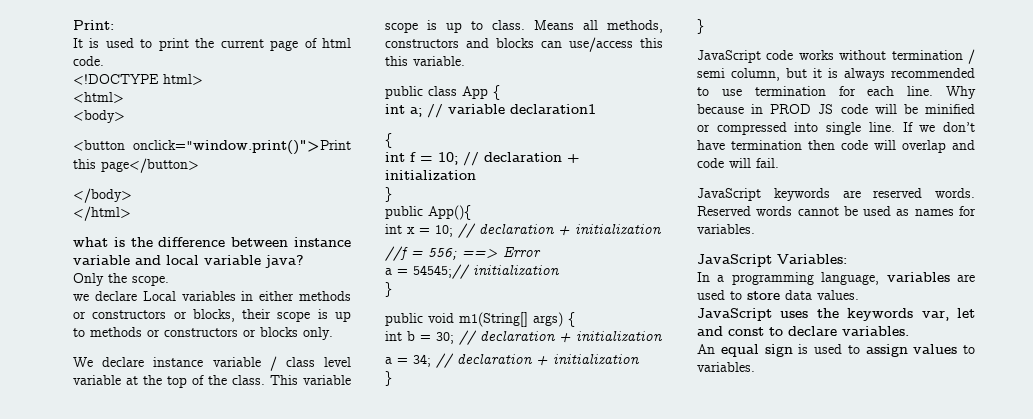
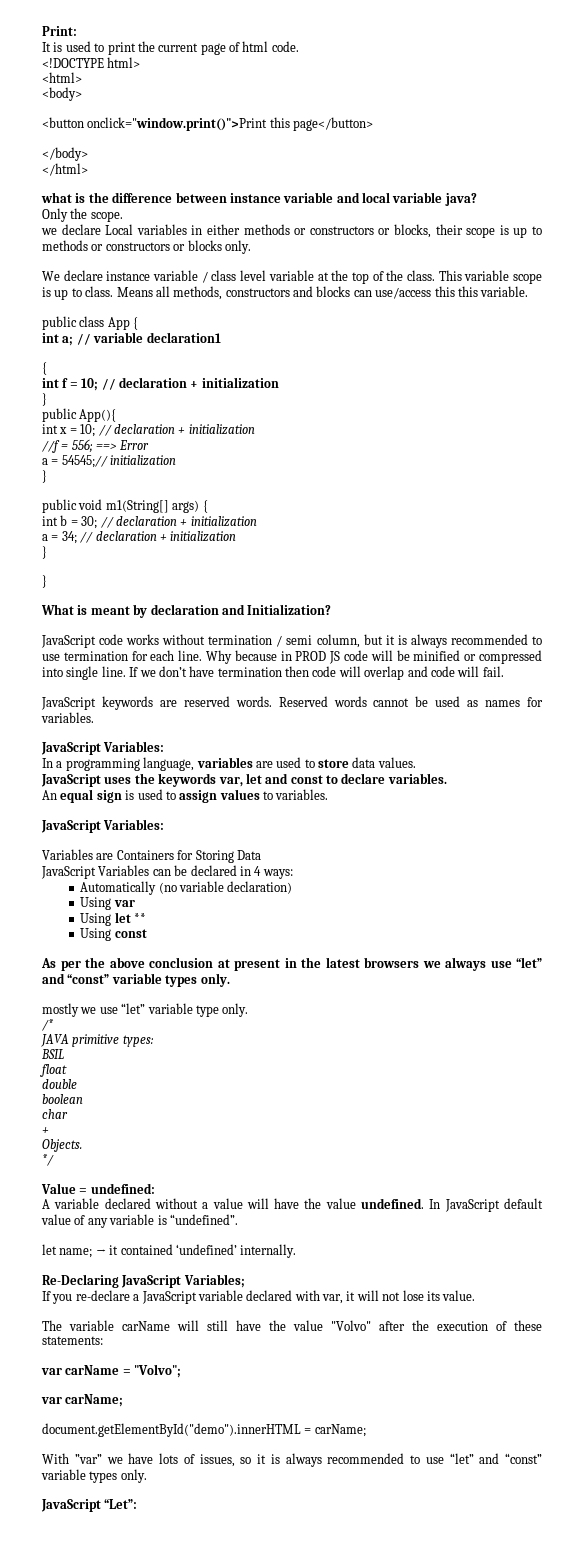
+ What is meant by declaration and Initialization?
  An equal sign is used to assign values to variables.
+ JavaScript Variables:
+ Variables are Containers for Storing Data
+ JavaScript Variables can be declared in 4 ways:
+ Automatically (no variable declaration)
+ Using var
+ Using let **
+ Using const
+ As per the above conclusion at present in the latest browsers we always use “let” and “const” variable types only.
+ mostly we use “let” variable type only.
+ /*
+ JAVA primitive types:
+ BSIL
+ float
+ double
+ boolean
+ char
+ +
+ Objects.
+ */
+ Value = undefined:
+ A variable declared without a value will have the value undefined. In JavaScript default value of any variable is “undefined”.
+ let name; → it contained ‘undefined’ internally.
+ Re-Declaring JavaScript Variables;
+ If you re-declare a JavaScript variable declared with var, it will not lose its value.
+ The variable carName will still have the value "Volvo" after the execution of these statements:
+ var carName = "Volvo";
+ var carName;
+ document.getElementById("demo").innerHTML = carName;
+ With ”var” we have lots of issues, so it is always recommended to use “let” and “const” variable types only.
+ JavaScript “Let”:

